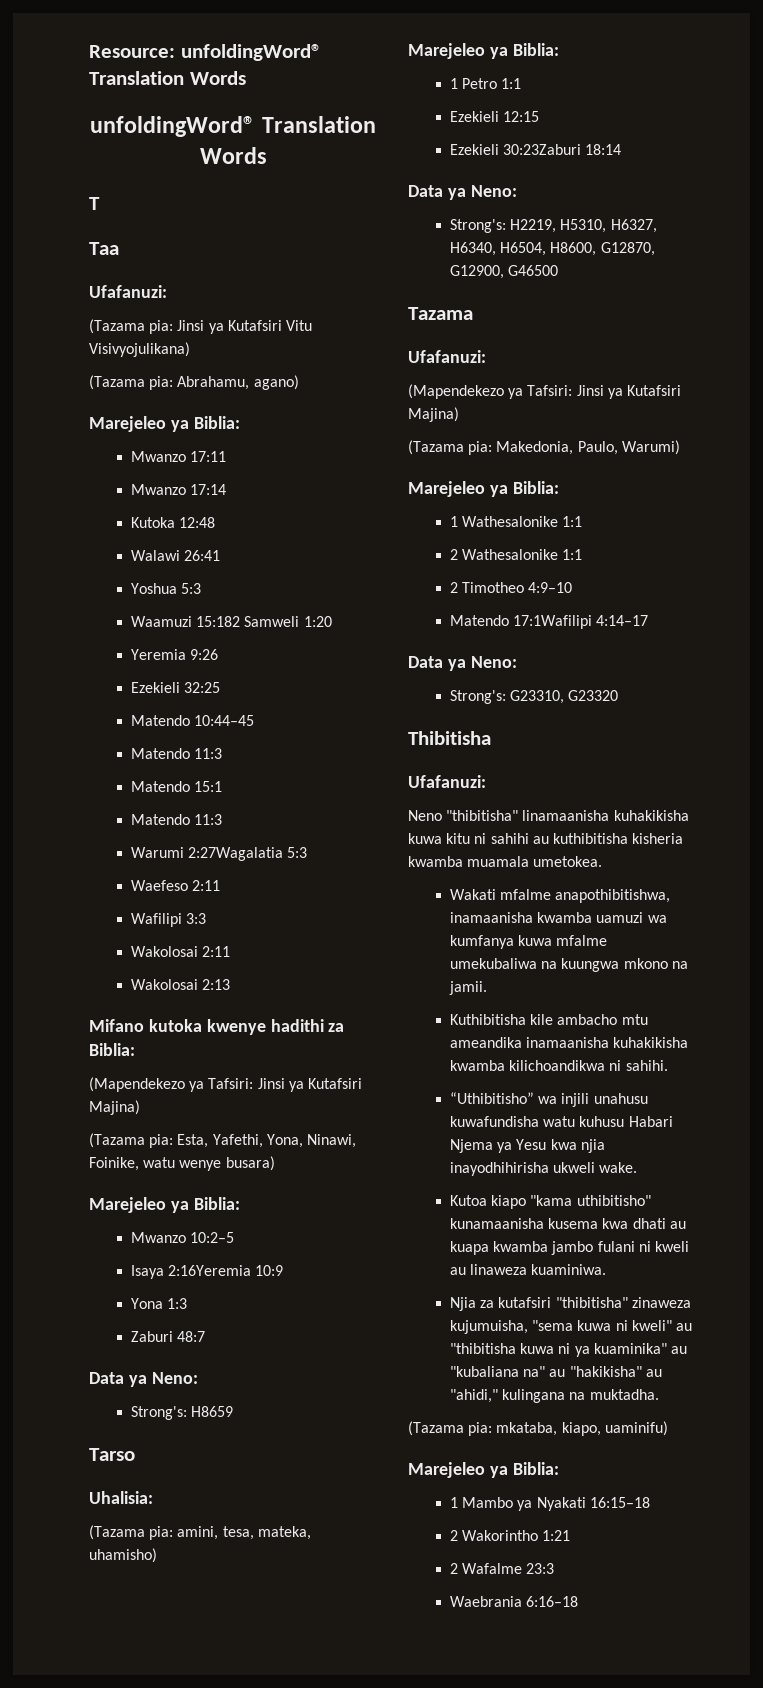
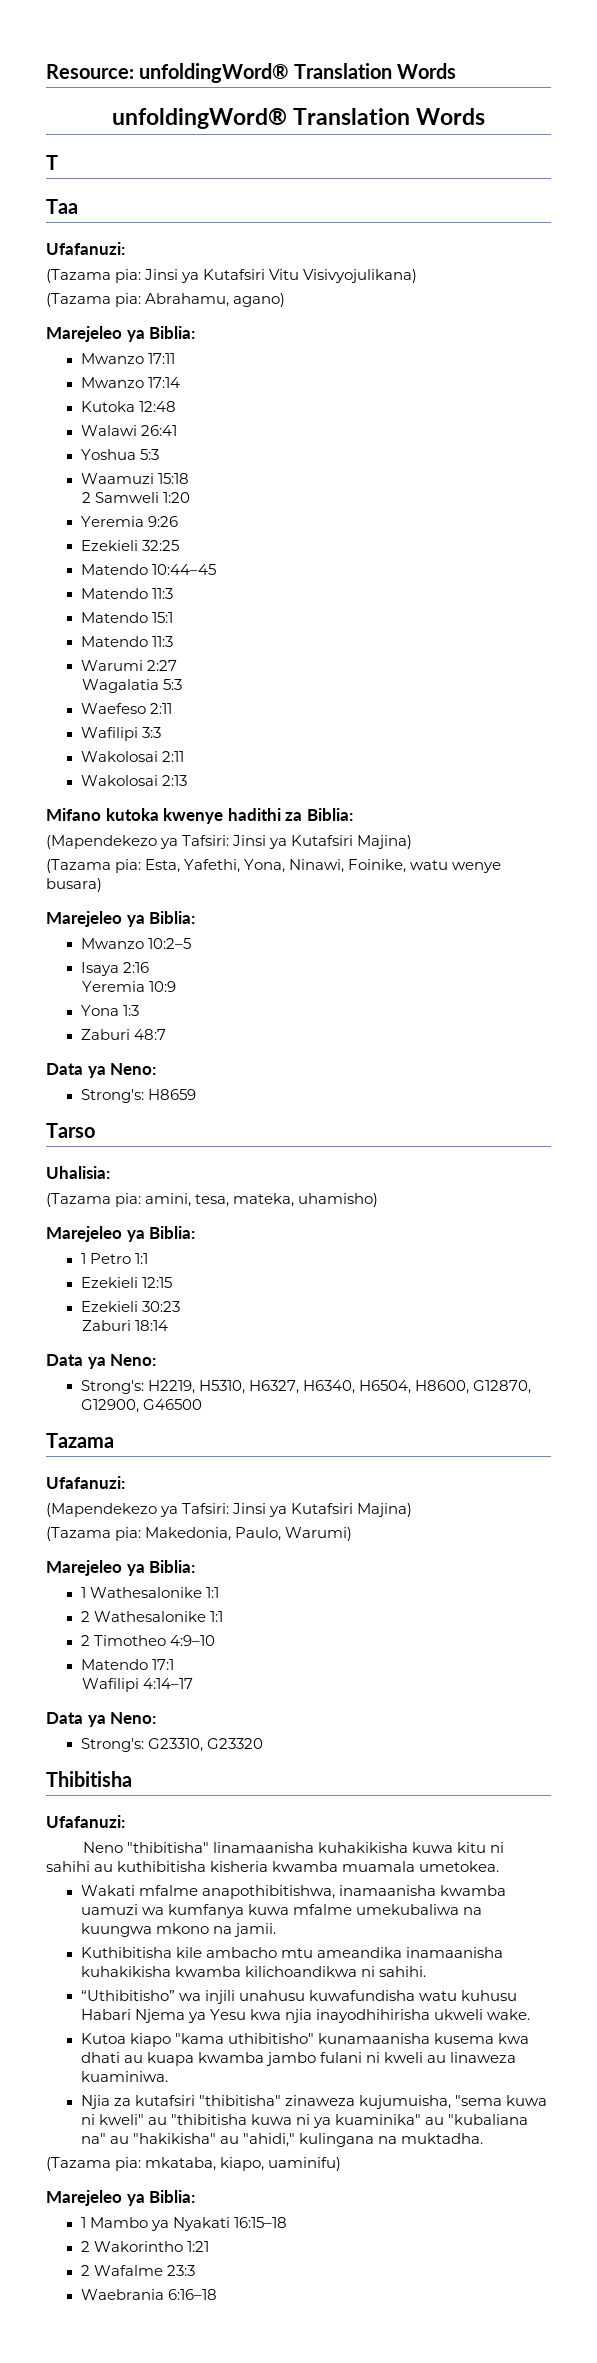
- Waamuzi 15:182 Samweli 1:20
+ Waamuzi 15:18
+ 2 Samweli 1:20
- Warumi 2:27Wagalatia 5:3
+ Warumi 2:27
+ Wagalatia 5:3
- Isaya 2:16Yeremia 10:9
+ Isaya 2:16
+ Yeremia 10:9
- Ezekieli 30:23Zaburi 18:14
+ Ezekieli 30:23
+ Zaburi 18:14
- Matendo 17:1Wafilipi 4:14–17
+ Matendo 17:1
+ Wafilipi 4:14–17

